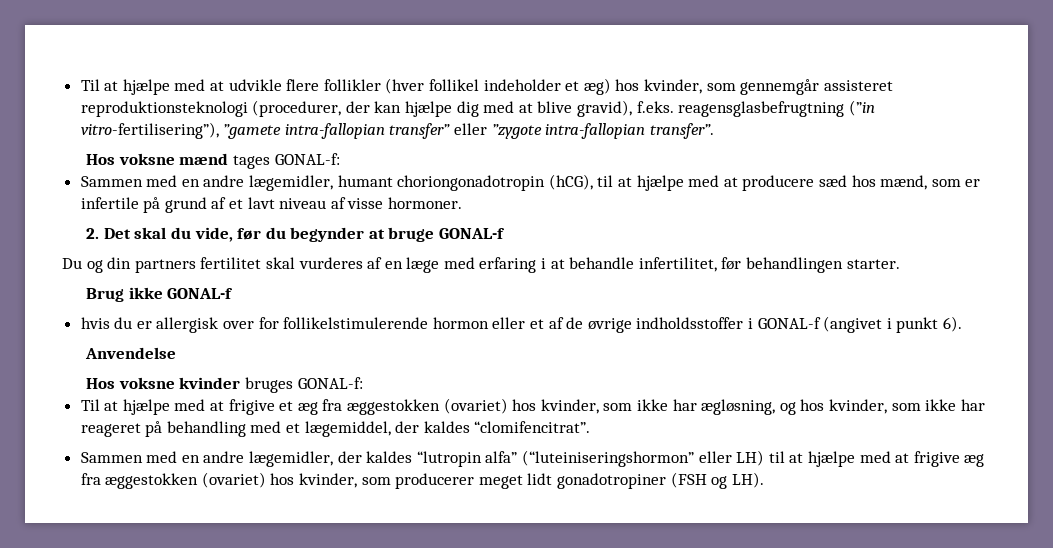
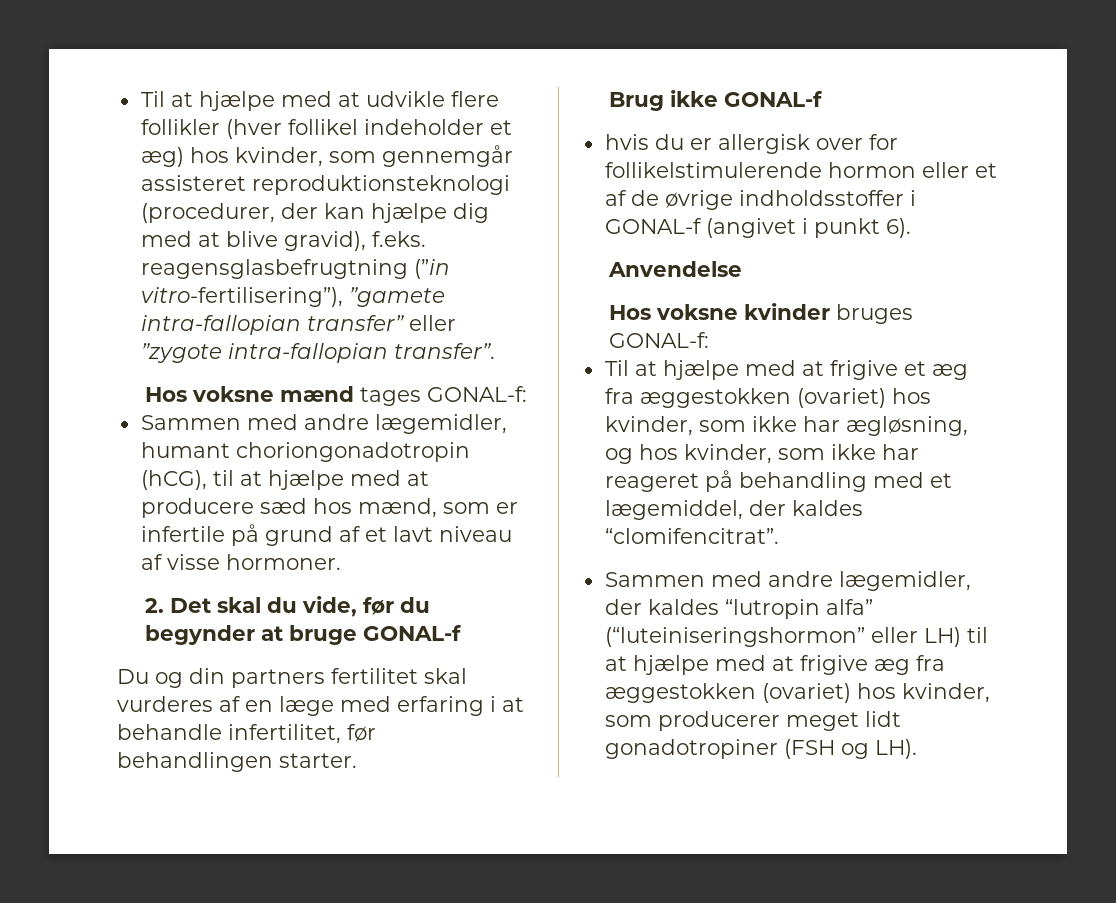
- Sammen med en andre lægemidler, humant choriongonadotropin (hCG), til at hjælpe med at producere sæd hos mænd, som er infertile på grund af et lavt niveau af visse hormoner.
+ Sammen med andre lægemidler, humant choriongonadotropin (hCG), til at hjælpe med at producere sæd hos mænd, som er infertile på grund af et lavt niveau af visse hormoner.
- Sammen med en andre lægemidler, der kaldes “lutropin alfa” (“luteiniseringshormon” eller LH) til at hjælpe med at frigive æg fra æggestokken (ovariet) hos kvinder, som producerer meget lidt gonadotropiner (FSH og LH).
+ Sammen med andre lægemidler, der kaldes “lutropin alfa” (“luteiniseringshormon” eller LH) til at hjælpe med at frigive æg fra æggestokken (ovariet) hos kvinder, som producerer meget lidt gonadotropiner (FSH og LH).

